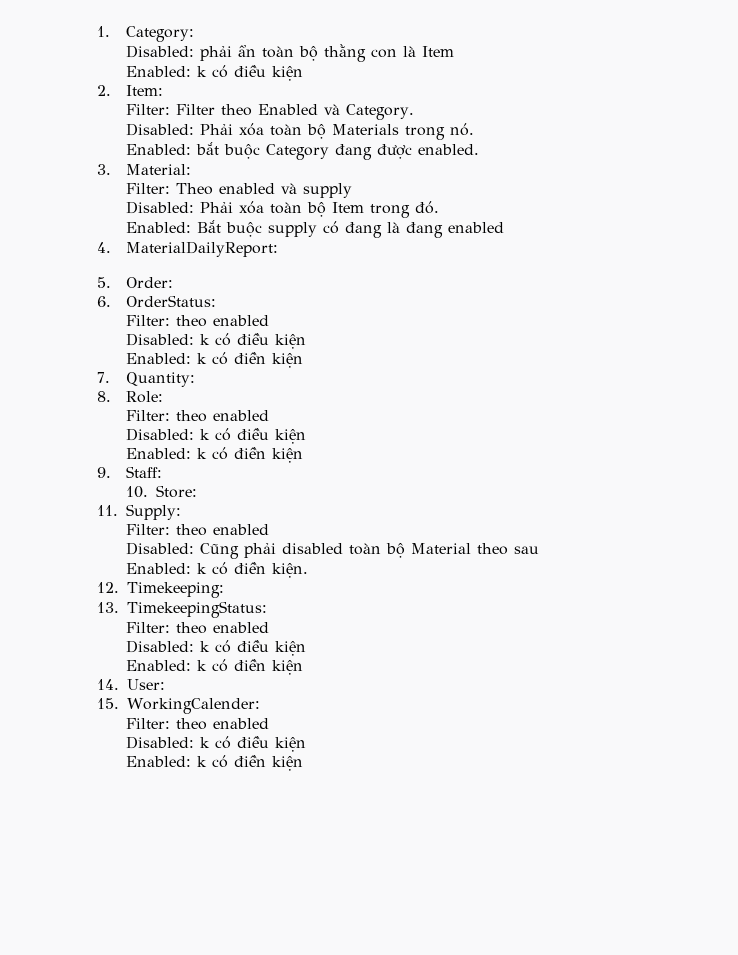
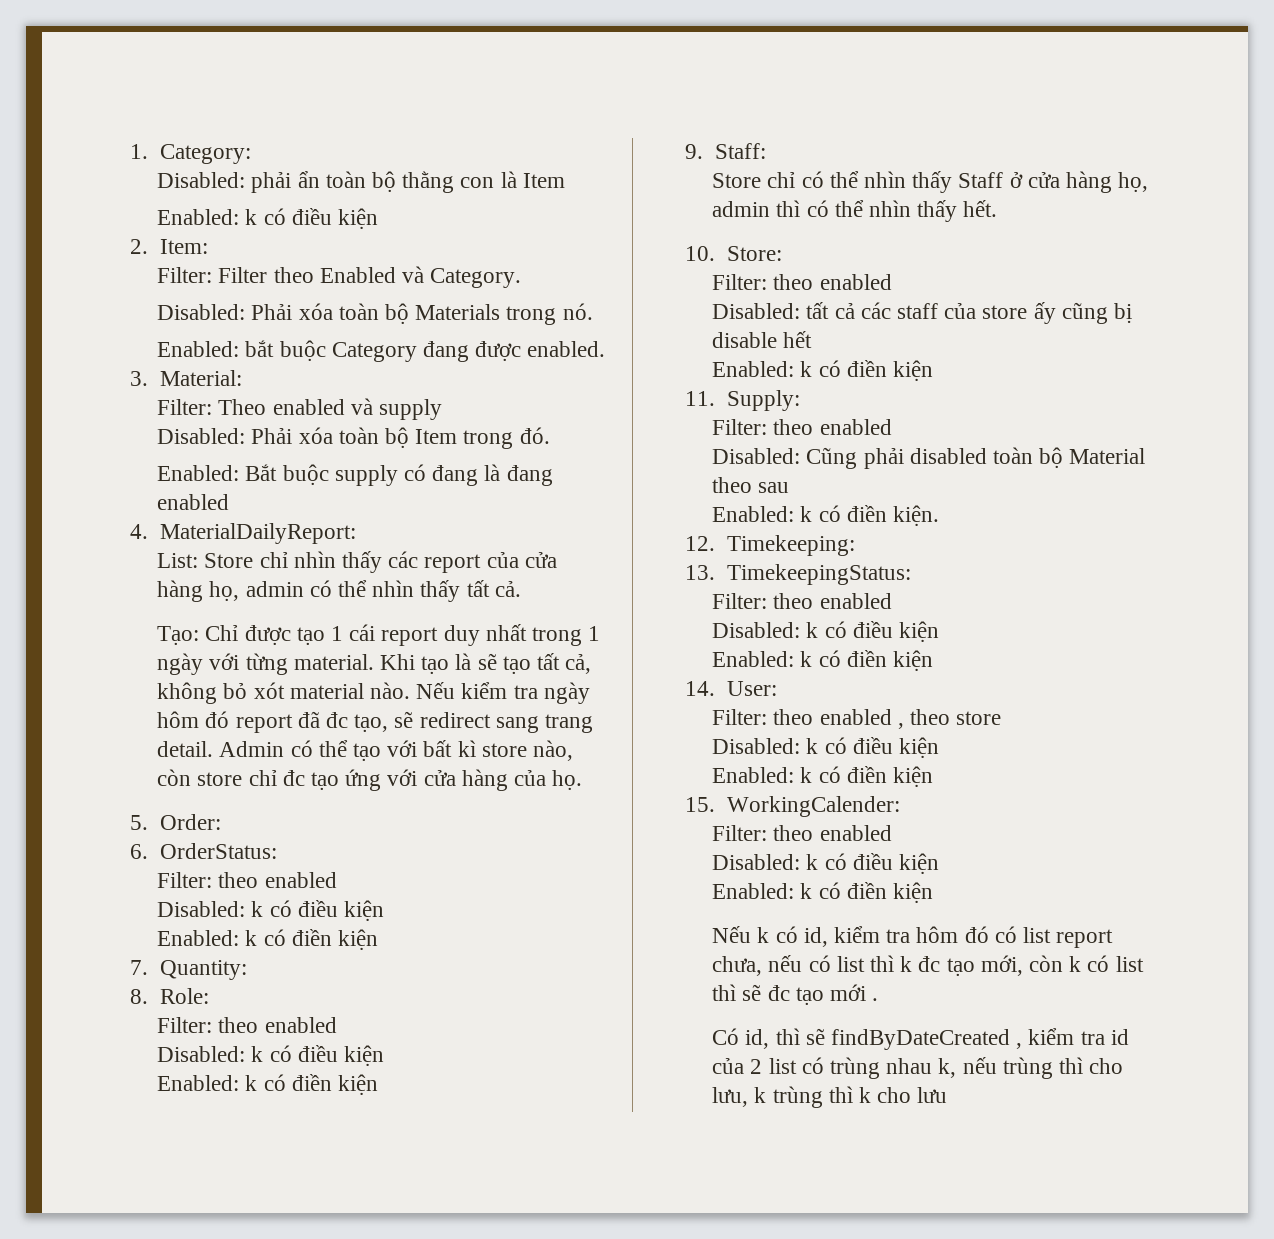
+ List: Store chỉ nhìn thấy các report của cửa hàng họ, admin có thể nhìn thấy tất cả.
+ Tạo: Chỉ được tạo 1 cái report duy nhất trong 1 ngày với từng material. Khi tạo là sẽ tạo tất cả, không bỏ xót material nào. Nếu kiểm tra ngày hôm đó report đã đc tạo, sẽ redirect sang trang detail. Admin có thể tạo với bất kì store nào, còn store chỉ đc tạo ứng với cửa hàng của họ.
+ Store chỉ có thể nhìn thấy Staff ở cửa hàng họ, admin thì có thể nhìn thấy hết.
  10. Store:
+ Filter: theo enabled
+ Disabled: tất cả các staff của store ấy cũng bị disable hết
+ Enabled: k có điền kiện
+ Filter: theo enabled , theo store
+ Disabled: k có điều kiện
+ Enabled: k có điền kiện
+ Nếu k có id, kiểm tra hôm đó có list report chưa, nếu có list thì k đc tạo mới, còn k có list thì sẽ đc tạo mới .
+ Có id, thì sẽ findByDateCreated , kiểm tra id của 2 list có trùng nhau k, nếu trùng thì cho lưu, k trùng thì k cho lưu

